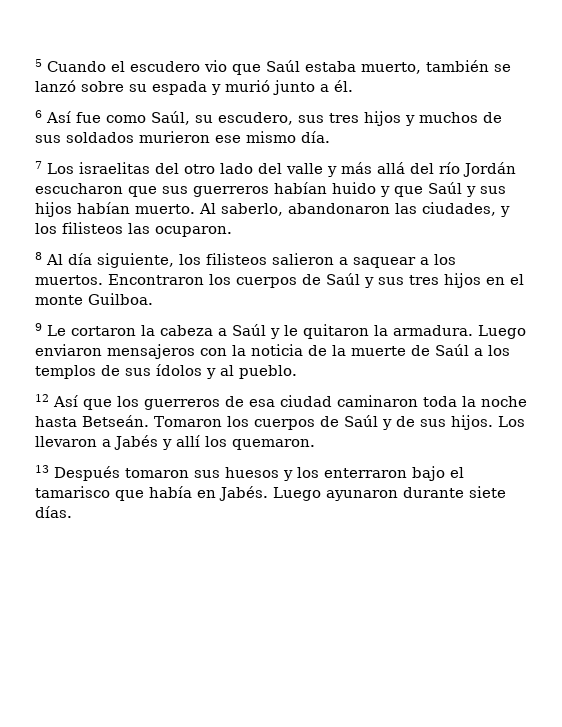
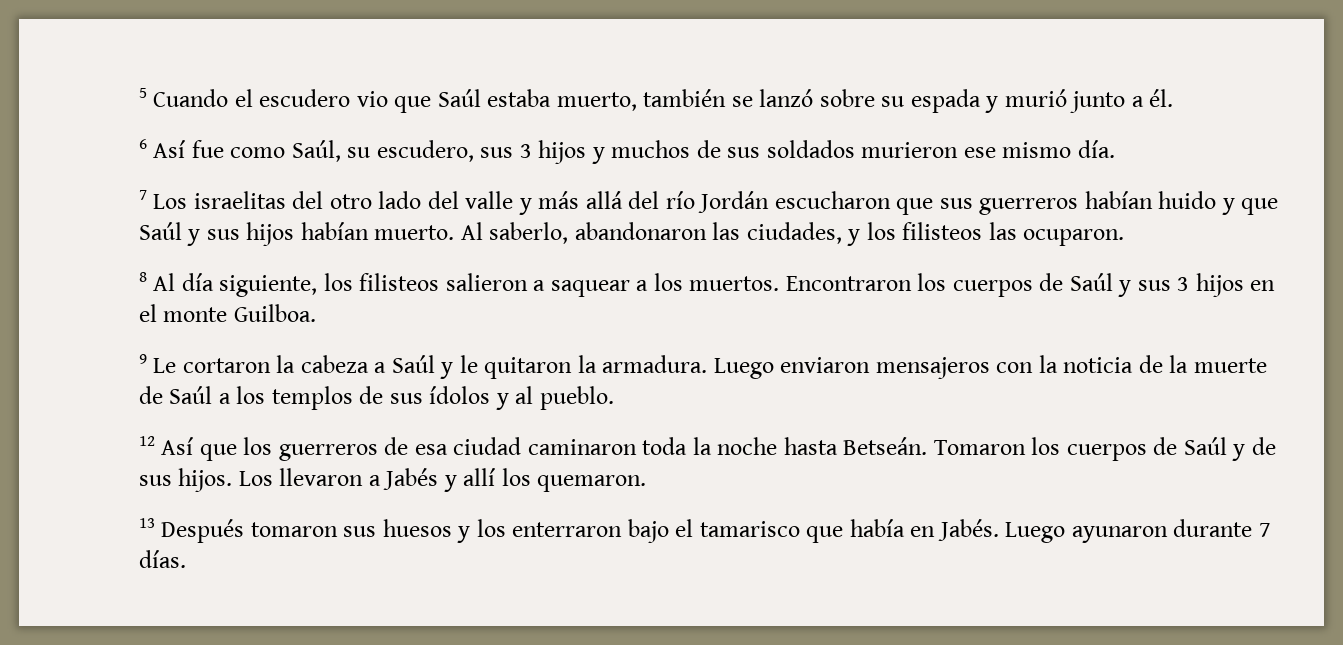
- 6 Así fue como Saúl, su escudero, sus tres hijos y muchos de sus soldados murieron ese mismo día.
+ 6 Así fue como Saúl, su escudero, sus 3 hijos y muchos de sus soldados murieron ese mismo día.
- Encontraron los cuerpos de Saúl y sus tres hijos en el monte Guilboa.
+ Encontraron los cuerpos de Saúl y sus 3 hijos en el monte Guilboa.
- Luego ayunaron durante siete días.
+ Luego ayunaron durante 7 días.

